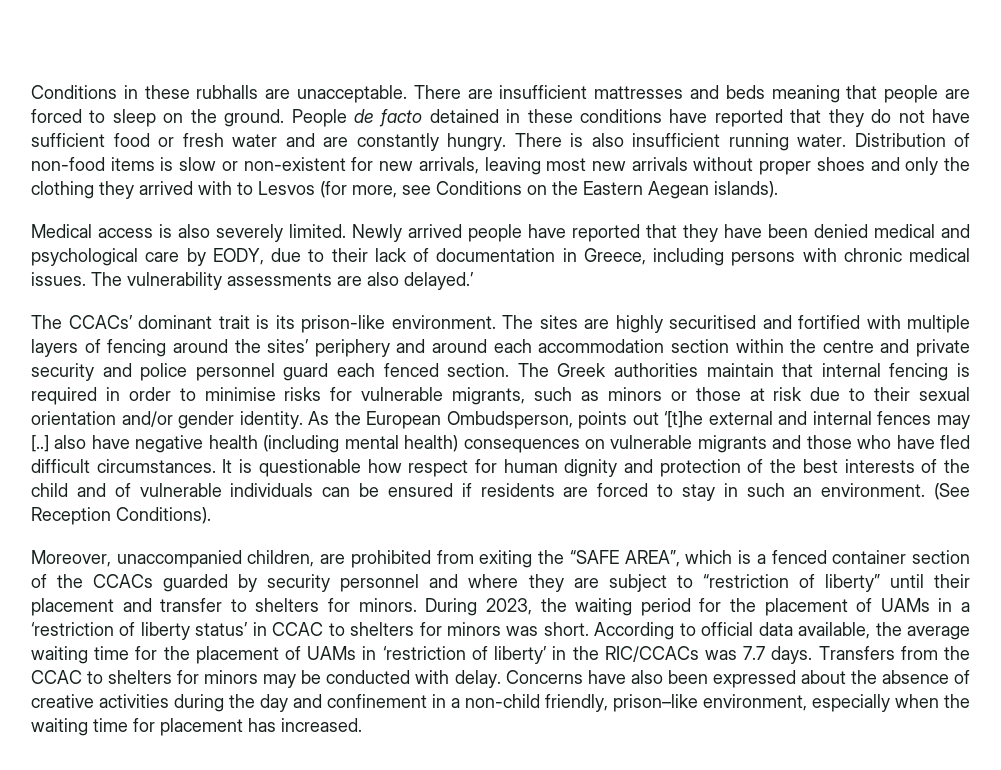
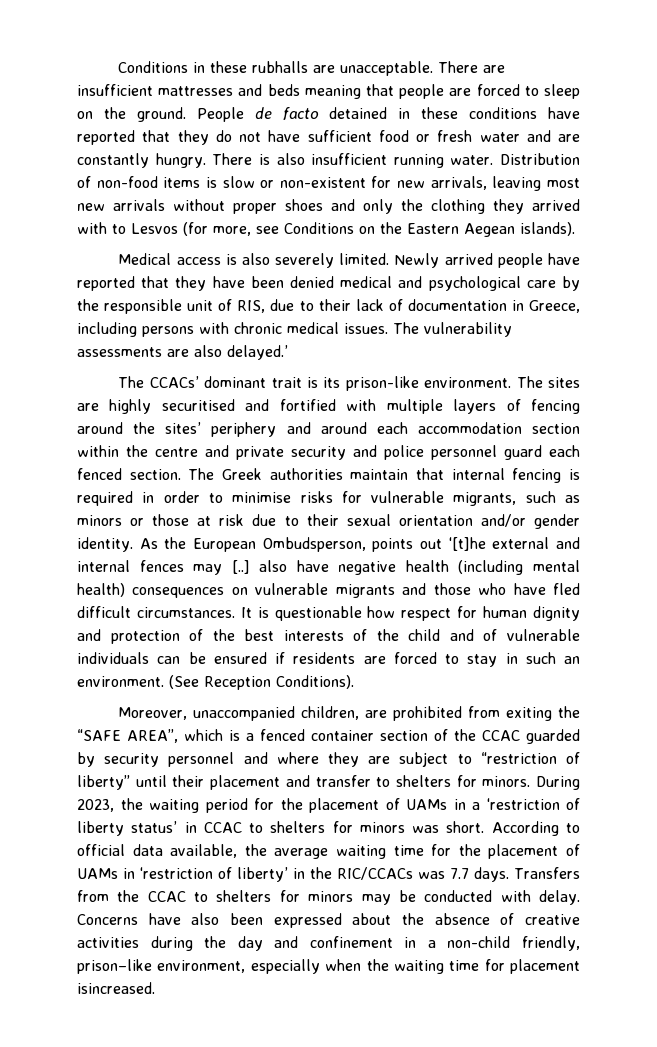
- Newly arrived people have reported that they have been denied medical and psychological care by EODY, due to their lack of documentation in Greece, including persons with chronic medical issues.
+ Newly arrived people have reported that they have been denied medical and psychological care by the responsible unit of RIS, due to their lack of documentation in Greece, including persons with chronic medical issues.
- Moreover, unaccompanied children, are prohibited from exiting the “SAFE AREA”, which is a fenced container section of the CCACs guarded by security personnel and where they are subject to “restriction of liberty” until their placement and transfer to shelters for minors.
+ Moreover, unaccompanied children, are prohibited from exiting the “SAFE AREA”, which is a fenced container section of the CCAC guarded by security personnel and where they are subject to “restriction of liberty” until their placement and transfer to shelters for minors.
- Concerns have also been expressed about the absence of creative activities during the day and confinement in a non-child friendly, prison–like environment, especially when the waiting time for placement has increased.
+ Concerns have also been expressed about the absence of creative activities during the day and confinement in a non-child friendly, prison–like environment, especially when the waiting time for placement isincreased.

